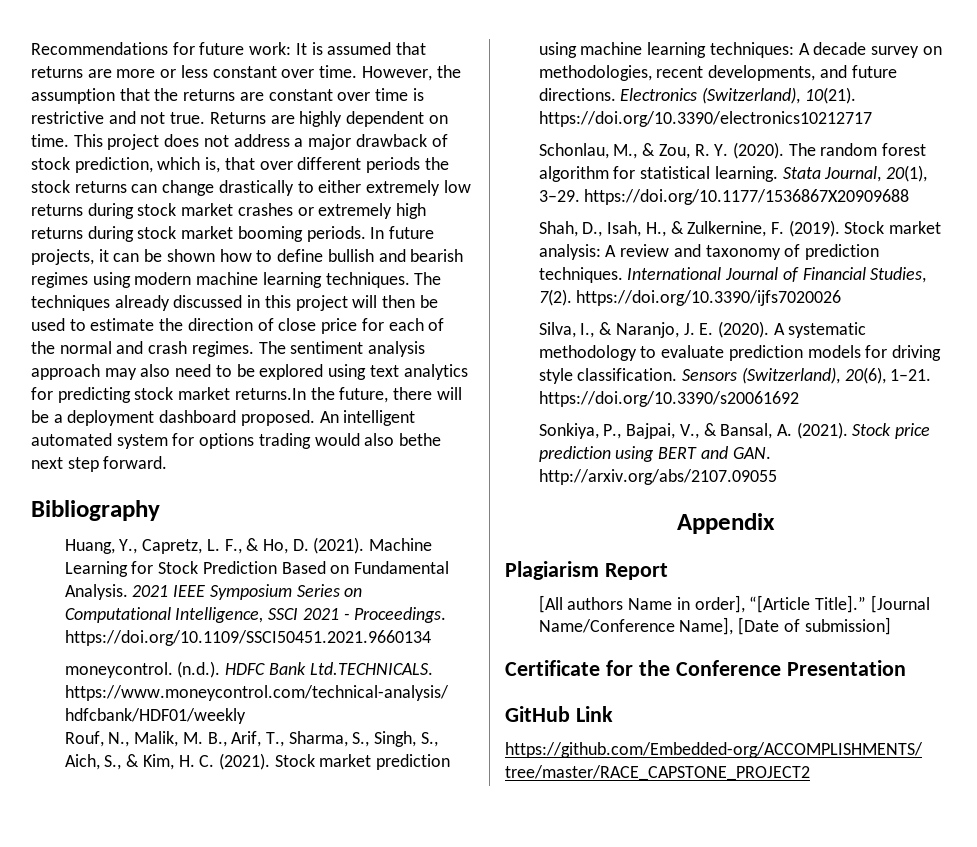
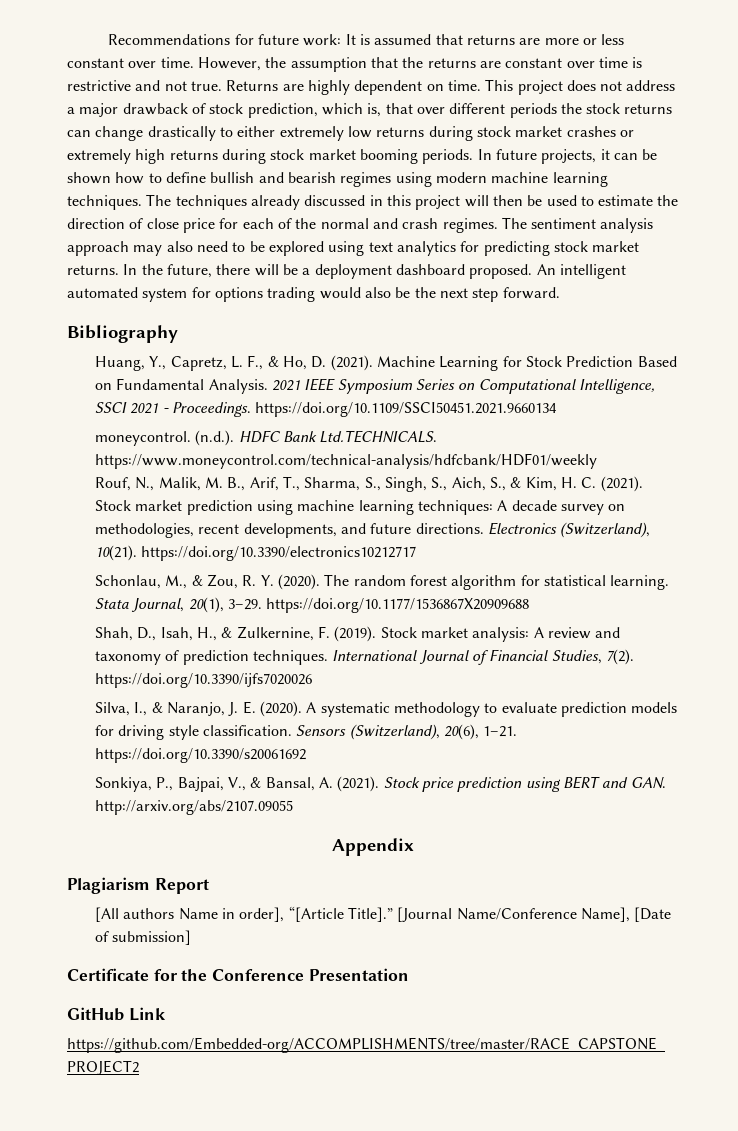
- The sentiment analysis approach may also need to be explored using text analytics for predicting stock market returns.In the future, there will be a deployment dashboard proposed.
+ The sentiment analysis approach may also need to be explored using text analytics for predicting stock market returns. In the future, there will be a deployment dashboard proposed.
- An intelligent automated system for options trading would also bethe next step forward.
+ An intelligent automated system for options trading would also be the next step forward.

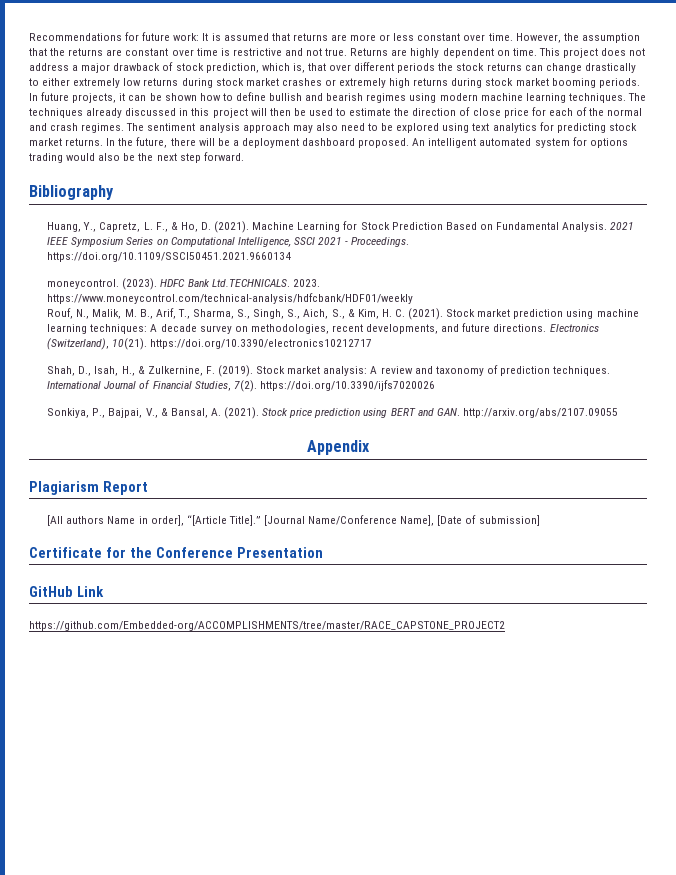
- (n.d.). HDFC Bank Ltd.TECHNICALS. https://www.moneycontrol.com/technical-analysis/hdfcbank/HDF01/weekly
+ (2023). HDFC Bank Ltd.TECHNICALS. 2023. https://www.moneycontrol.com/technical-analysis/hdfcbank/HDF01/weekly
- Schonlau, M., & Zou, R. Y. (2020). The random forest algorithm for statistical learning. Stata Journal, 20(1), 3–29. https://doi.org/10.1177/1536867X20909688
- Silva, I., & Naranjo, J. E. (2020). A systematic methodology to evaluate prediction models for driving style classification. Sensors (Switzerland), 20(6), 1–21. https://doi.org/10.3390/s20061692

